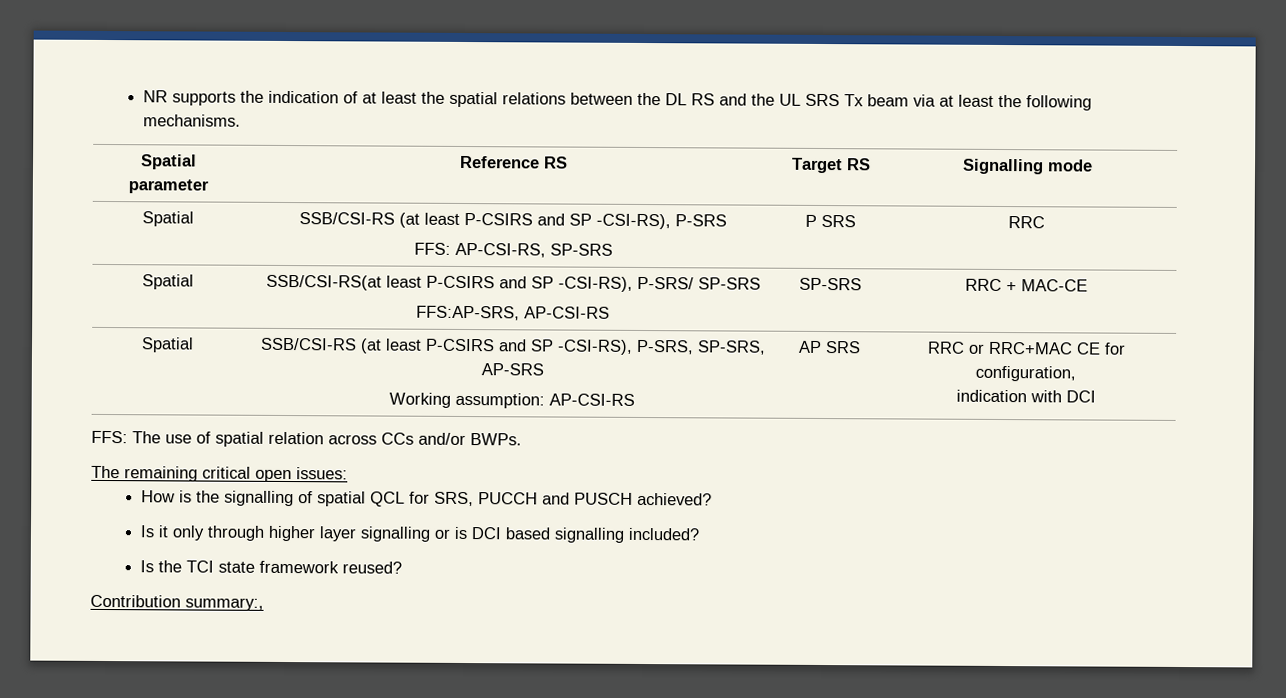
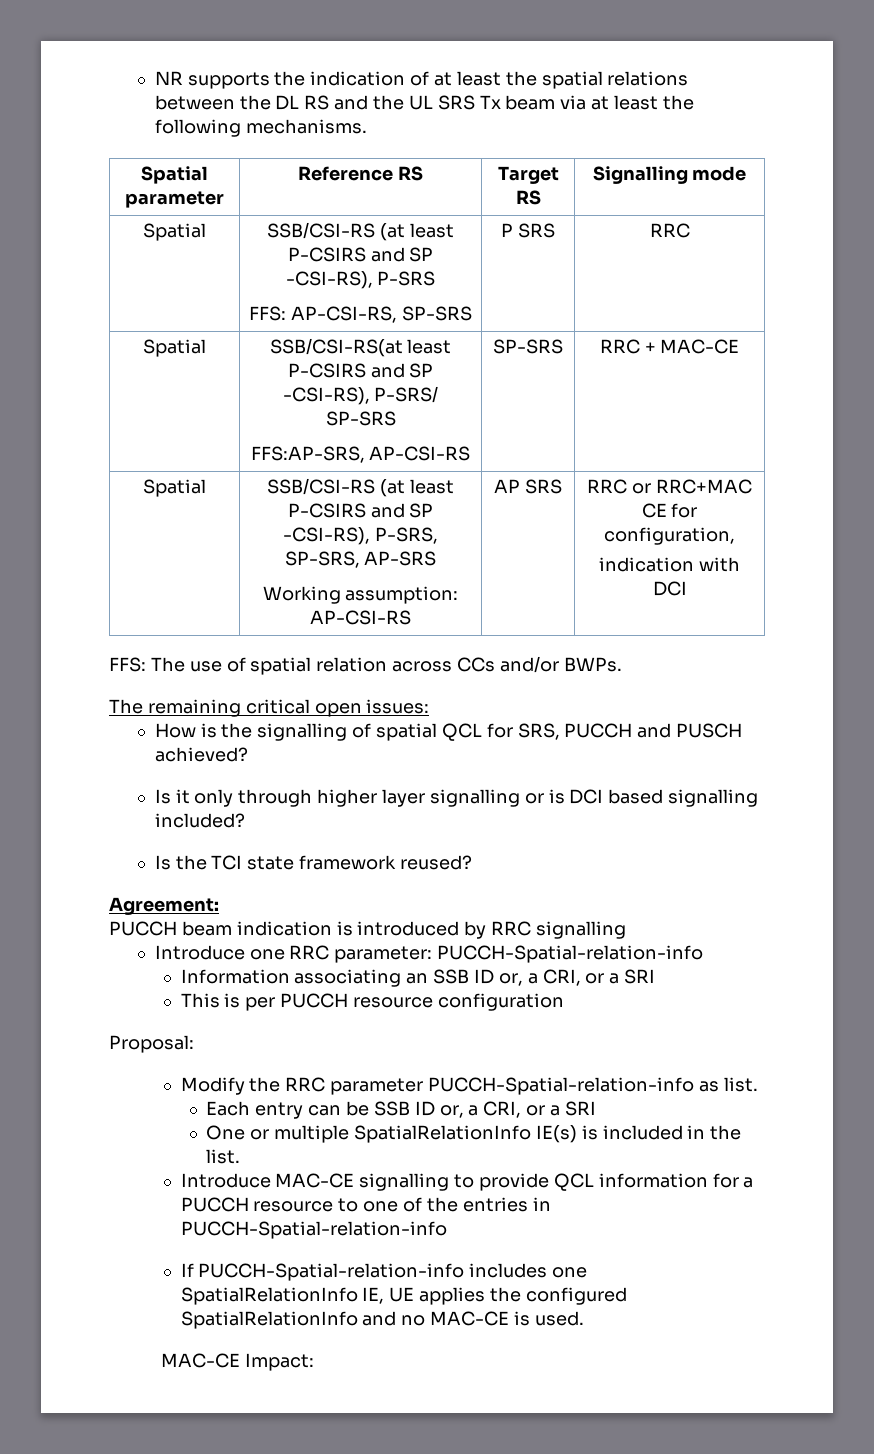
- Contribution summary:,
+ Agreement:
+ PUCCH beam indication is introduced by RRC signalling
+ Introduce one RRC parameter: PUCCH-Spatial-relation-info
+ Information associating an SSB ID or, a CRI, or a SRI
+ This is per PUCCH resource configuration
+ Proposal:
+ Modify the RRC parameter PUCCH-Spatial-relation-info as list.
+ Each entry can be SSB ID or, a CRI, or a SRI
+ One or multiple SpatialRelationInfo IE(s) is included in the list.
+ Introduce MAC-CE signalling to provide QCL information for a PUCCH resource to one of the entries in PUCCH-Spatial-relation-info
+ If PUCCH-Spatial-relation-info includes one SpatialRelationInfo IE, UE applies the configured SpatialRelationInfo and no MAC-CE is used.
+ MAC-CE Impact:

